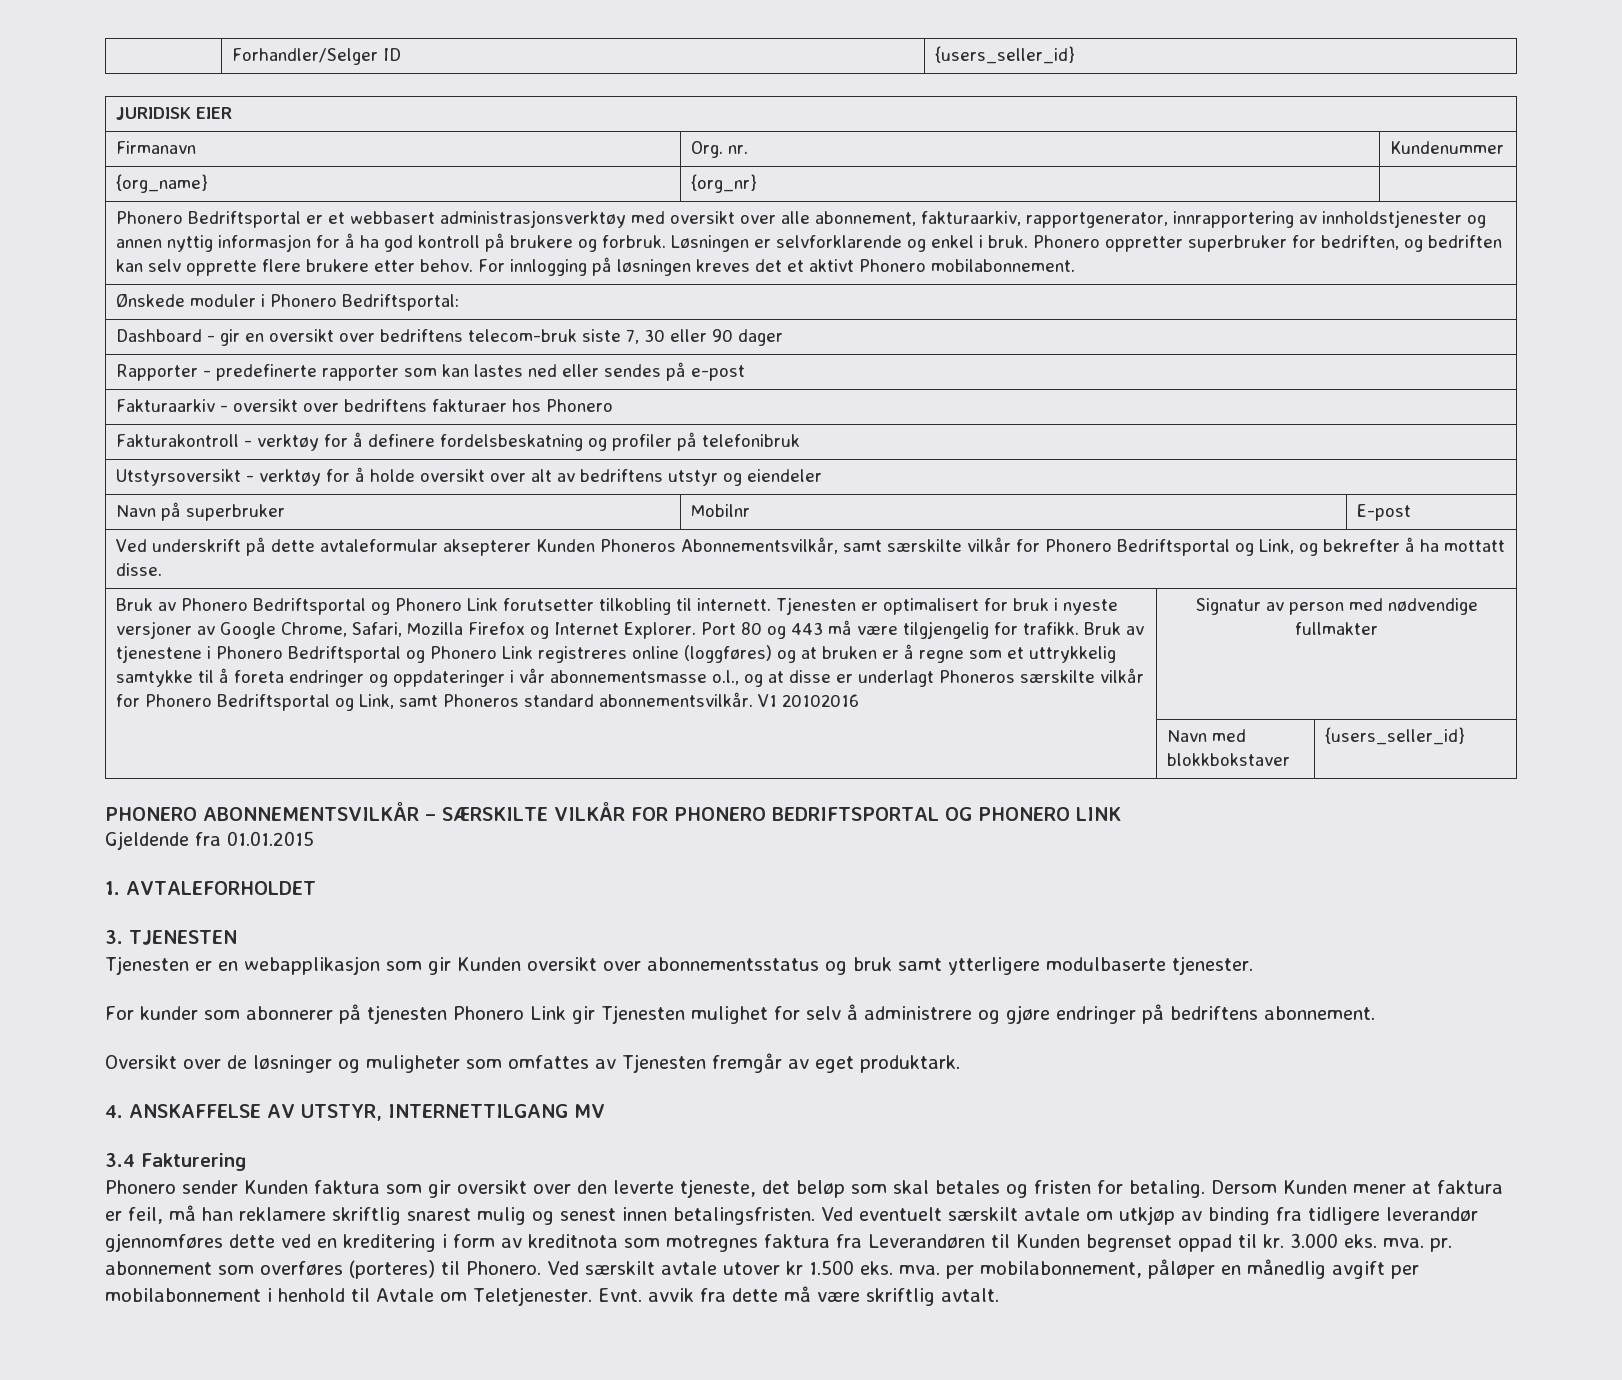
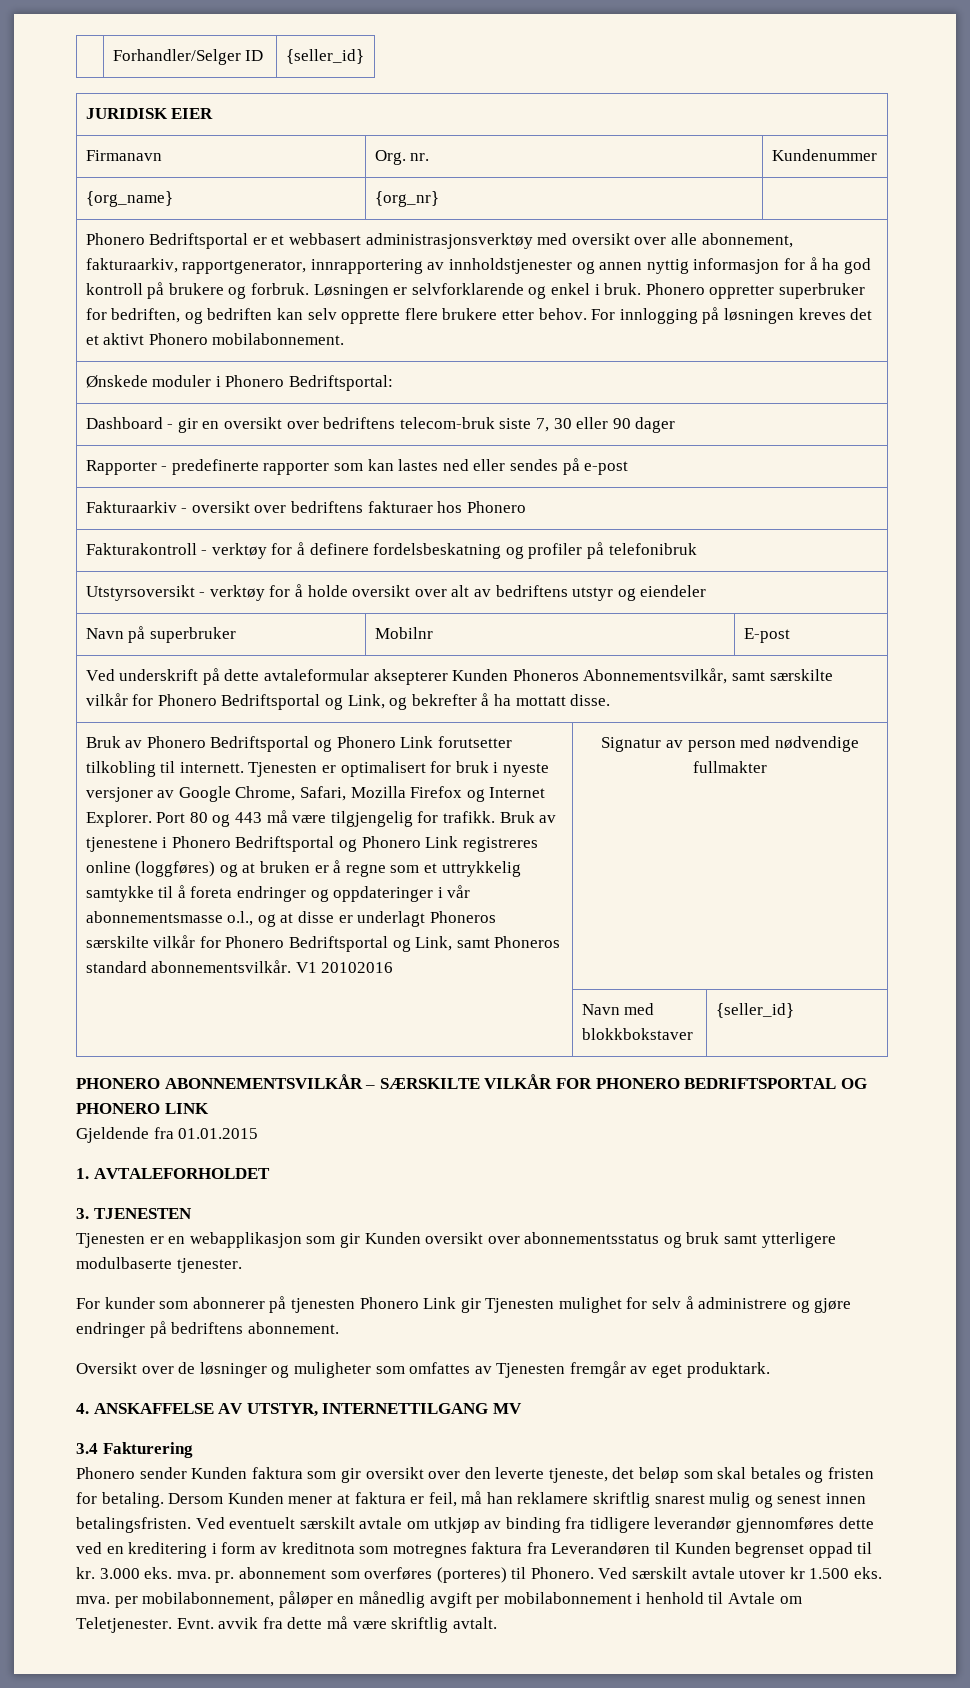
- | Forhandler/Selger ID | {users_seller_id}
+ | Forhandler/Selger ID | {seller_id}
- | Navn med blokkbokstaver | {users_seller_id}
+ | Navn med blokkbokstaver | {seller_id}

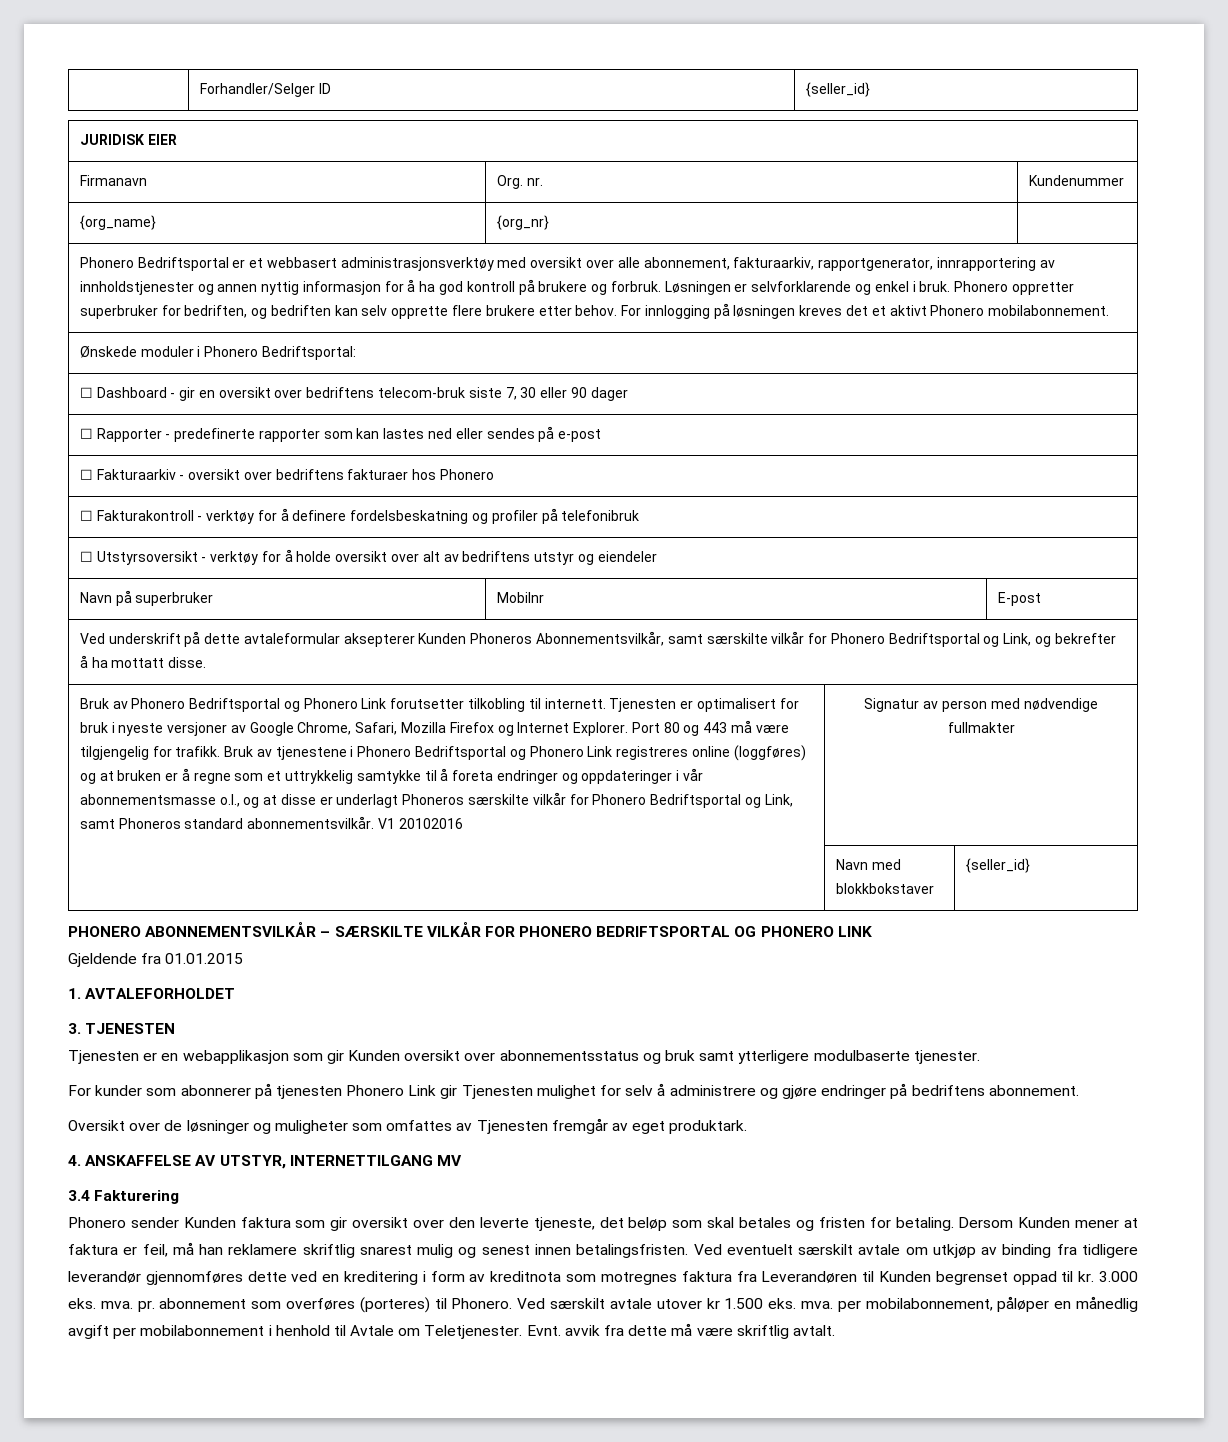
- Dashboard - gir en oversikt over bedriftens telecom-bruk siste 7, 30 eller 90 dager
+ ☐ Dashboard - gir en oversikt over bedriftens telecom-bruk siste 7, 30 eller 90 dager
- Rapporter - predefinerte rapporter som kan lastes ned eller sendes på e-post
+ ☐ Rapporter - predefinerte rapporter som kan lastes ned eller sendes på e-post
- Fakturaarkiv - oversikt over bedriftens fakturaer hos Phonero
+ ☐ Fakturaarkiv - oversikt over bedriftens fakturaer hos Phonero
- Fakturakontroll - verktøy for å definere fordelsbeskatning og profiler på telefonibruk
+ ☐ Fakturakontroll - verktøy for å definere fordelsbeskatning og profiler på telefonibruk
- Utstyrsoversikt - verktøy for å holde oversikt over alt av bedriftens utstyr og eiendeler
+ ☐ Utstyrsoversikt - verktøy for å holde oversikt over alt av bedriftens utstyr og eiendeler

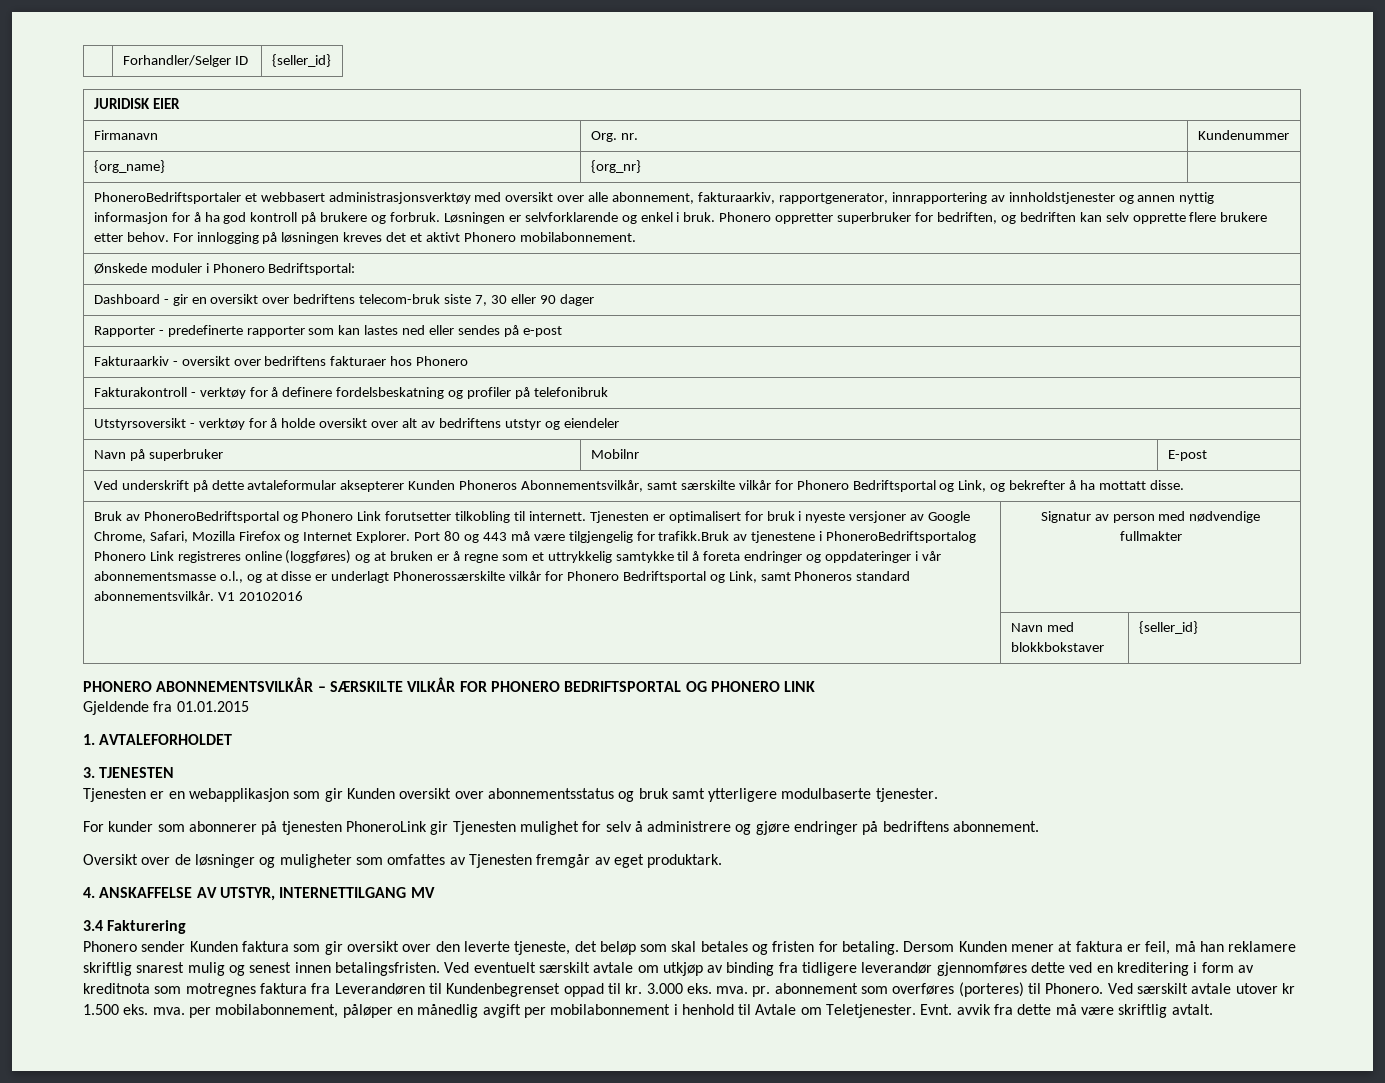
- Phonero Bedriftsportal er et webbasert administrasjonsverktøy med oversikt over alle abonnement, fakturaarkiv, rapportgenerator, innrapportering av innholdstjenester og annen nyttig informasjon for å ha god kontroll på brukere og forbruk.
+ PhoneroBedriftsportaler et webbasert administrasjonsverktøy med oversikt over alle abonnement, fakturaarkiv, rapportgenerator, innrapportering av innholdstjenester og annen nyttig informasjon for å ha god kontroll på brukere og forbruk.
- ☐ Dashboard - gir en oversikt over bedriftens telecom-bruk siste 7, 30 eller 90 dager
+ Dashboard - gir en oversikt over bedriftens telecom-bruk siste 7, 30 eller 90 dager
- ☐ Rapporter - predefinerte rapporter som kan lastes ned eller sendes på e-post
+ Rapporter - predefinerte rapporter som kan lastes ned eller sendes på e-post
- ☐ Fakturaarkiv - oversikt over bedriftens fakturaer hos Phonero
+ Fakturaarkiv - oversikt over bedriftens fakturaer hos Phonero
- ☐ Fakturakontroll - verktøy for å definere fordelsbeskatning og profiler på telefonibruk
+ Fakturakontroll - verktøy for å definere fordelsbeskatning og profiler på telefonibruk
- ☐ Utstyrsoversikt - verktøy for å holde oversikt over alt av bedriftens utstyr og eiendeler
+ Utstyrsoversikt - verktøy for å holde oversikt over alt av bedriftens utstyr og eiendeler
- Bruk av Phonero Bedriftsportal og Phonero Link forutsetter tilkobling til internett.
+ Bruk av PhoneroBedriftsportal og Phonero Link forutsetter tilkobling til internett.
- Port 80 og 443 må være tilgjengelig for trafikk. Bruk av tjenestene i Phonero Bedriftsportal og Phonero Link registreres online (loggføres) og at bruken er å regne som et uttrykkelig samtykke til å foreta endringer og oppdateringer i vår abonnementsmasse o.l., og at disse er underlagt Phoneros særskilte vilkår for Phonero Bedriftsportal og Link, samt Phoneros standard abonnementsvilkår.
+ Port 80 og 443 må være tilgjengelig for trafikk.Bruk av tjenestene i PhoneroBedriftsportalog Phonero Link registreres online (loggføres) og at bruken er å regne som et uttrykkelig samtykke til å foreta endringer og oppdateringer i vår abonnementsmasse o.l., og at disse er underlagt Phonerossærskilte vilkår for Phonero Bedriftsportal og Link, samt Phoneros standard abonnementsvilkår.
- For kunder som abonnerer på tjenesten Phonero Link gir Tjenesten mulighet for selv å administrere og gjøre endringer på bedriftens abonnement.
+ For kunder som abonnerer på tjenesten PhoneroLink gir Tjenesten mulighet for selv å administrere og gjøre endringer på bedriftens abonnement.
- Ved eventuelt særskilt avtale om utkjøp av binding fra tidligere leverandør gjennomføres dette ved en kreditering i form av kreditnota som motregnes faktura fra Leverandøren til Kunden begrenset oppad til kr.
+ Ved eventuelt særskilt avtale om utkjøp av binding fra tidligere leverandør gjennomføres dette ved en kreditering i form av kreditnota som motregnes faktura fra Leverandøren til Kundenbegrenset oppad til kr.

